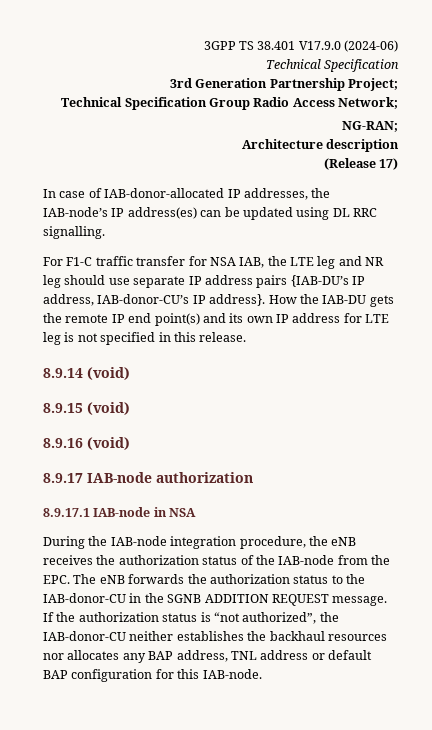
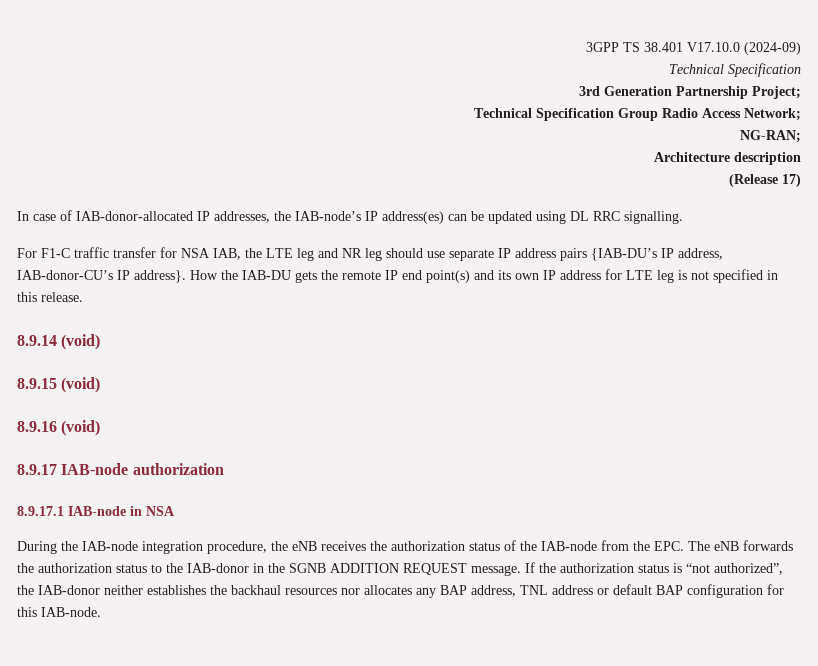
- 3GPP TS 38.401 V17.9.0 (2024-06)
+ 3GPP TS 38.401 V17.10.0 (2024-09)
- During the IAB-node integration procedure, the eNB receives the authorization status of the IAB-node from the EPC. The eNB forwards the authorization status to the IAB-donor-CU in the SGNB ADDITION REQUEST message.
+ During the IAB-node integration procedure, the eNB receives the authorization status of the IAB-node from the EPC. The eNB forwards the authorization status to the IAB-donor in the SGNB ADDITION REQUEST message.
- If the authorization status is “not authorized”, the IAB-donor-CU neither establishes the backhaul resources nor allocates any BAP address, TNL address or default BAP configuration for this IAB-node.
+ If the authorization status is “not authorized”, the IAB-donor neither establishes the backhaul resources nor allocates any BAP address, TNL address or default BAP configuration for this IAB-node.

